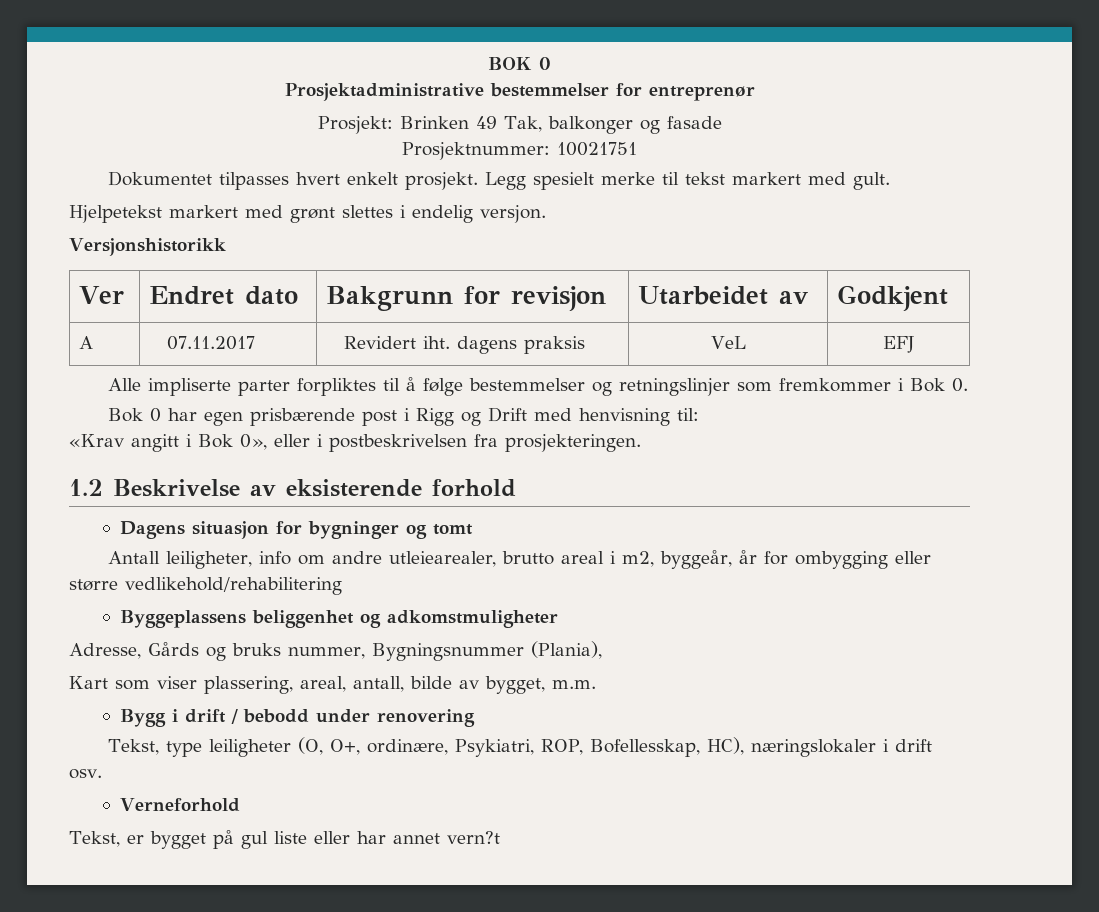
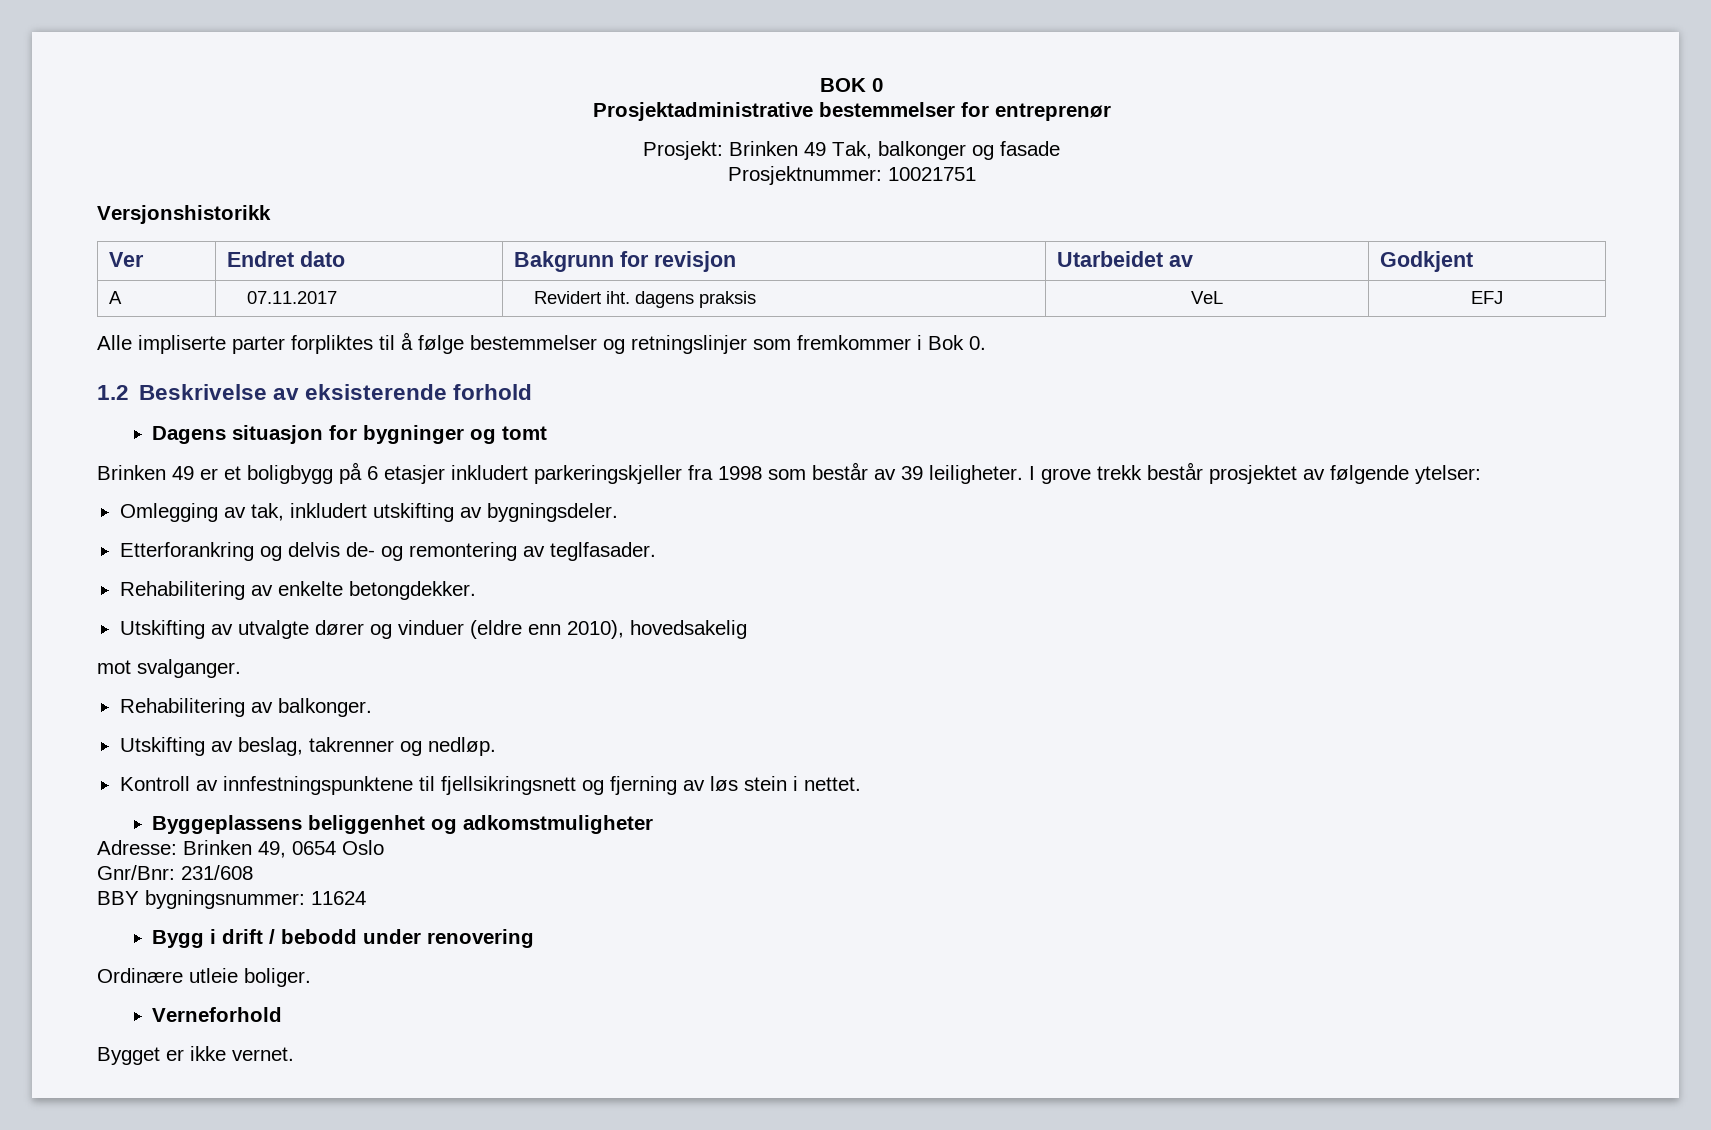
- Dokumentet tilpasses hvert enkelt prosjekt. Legg spesielt merke til tekst markert med gult.
- Hjelpetekst markert med grønt slettes i endelig versjon.
- Bok 0 har egen prisbærende post i Rigg og Drift med henvisning til:
- «Krav angitt i Bok 0», eller i postbeskrivelsen fra prosjekteringen.
- Antall leiligheter, info om andre utleiearealer, brutto areal i m2, byggeår, år for ombygging eller større vedlikehold/rehabilitering
+ Brinken 49 er et boligbygg på 6 etasjer inkludert parkeringskjeller fra 1998 som består av 39 leiligheter. I grove trekk består prosjektet av følgende ytelser:
+ Omlegging av tak, inkludert utskifting av bygningsdeler.
+ Etterforankring og delvis de- og remontering av teglfasader.
+ Rehabilitering av enkelte betongdekker.
+ Utskifting av utvalgte dører og vinduer (eldre enn 2010), hovedsakelig
+ mot svalganger.
+ Rehabilitering av balkonger.
+ Utskifting av beslag, takrenner og nedløp.
+ Kontroll av innfestningspunktene til fjellsikringsnett og fjerning av løs stein i nettet.
  Byggeplassens beliggenhet og adkomstmuligheter
- Adresse, Gårds og bruks nummer, Bygningsnummer (Plania),
- Kart som viser plassering, areal, antall, bilde av bygget, m.m.
+ Adresse: Brinken 49, 0654 Oslo
+ Gnr/Bnr: 231/608
+ BBY bygningsnummer: 11624
- Tekst, type leiligheter (O, O+, ordinære, Psykiatri, ROP, Bofellesskap, HC), næringslokaler i drift osv.
+ Ordinære utleie boliger.
  Verneforhold
- Tekst, er bygget på gul liste eller har annet vern?t
+ Bygget er ikke vernet.

